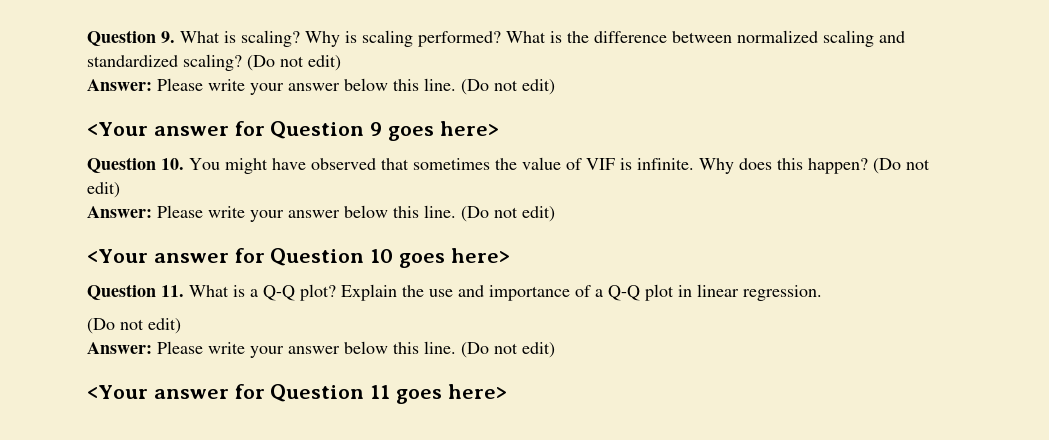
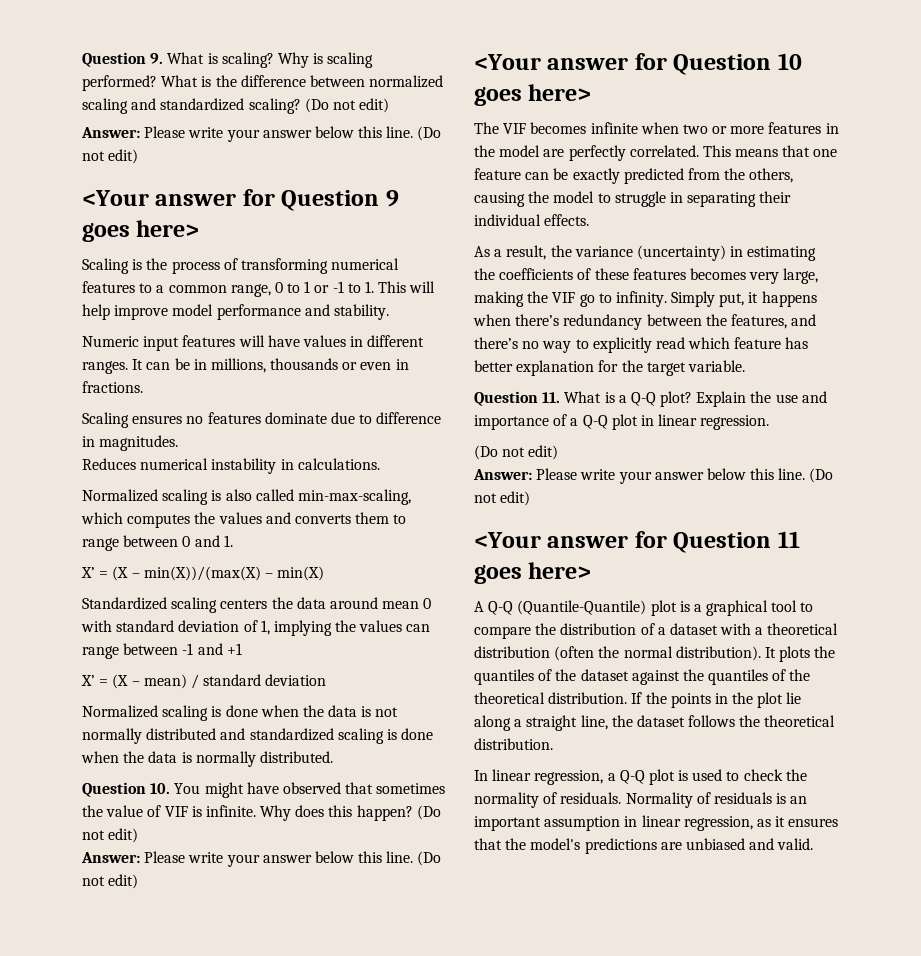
+ Scaling is the process of transforming numerical features to a common range, 0 to 1 or -1 to 1. This will help improve model performance and stability.
+ Numeric input features will have values in different ranges. It can be in millions, thousands or even in fractions.
+ Scaling ensures no features dominate due to difference in magnitudes.
+ Reduces numerical instability in calculations.
+ Normalized scaling is also called min-max-scaling, which computes the values and converts them to range between 0 and 1.
+ X’ = (X – min(X))/(max(X) – min(X)
+ Standardized scaling centers the data around mean 0 with standard deviation of 1, implying the values can range between -1 and +1
+ X’ = (X – mean) / standard deviation
+ Normalized scaling is done when the data is not normally distributed and standardized scaling is done when the data is normally distributed.
+ The VIF becomes infinite when two or more features in the model are perfectly correlated. This means that one feature can be exactly predicted from the others, causing the model to struggle in separating their individual effects.
+ As a result, the variance (uncertainty) in estimating the coefficients of these features becomes very large, making the VIF go to infinity. Simply put, it happens when there’s redundancy between the features, and there’s no way to explicitly read which feature has better explanation for the target variable.
+ A Q-Q (Quantile-Quantile) plot is a graphical tool to compare the distribution of a dataset with a theoretical distribution (often the normal distribution). It plots the quantiles of the dataset against the quantiles of the theoretical distribution. If the points in the plot lie along a straight line, the dataset follows the theoretical distribution.
+ In linear regression, a Q-Q plot is used to check the normality of residuals. Normality of residuals is an important assumption in linear regression, as it ensures that the model's predictions are unbiased and valid.

